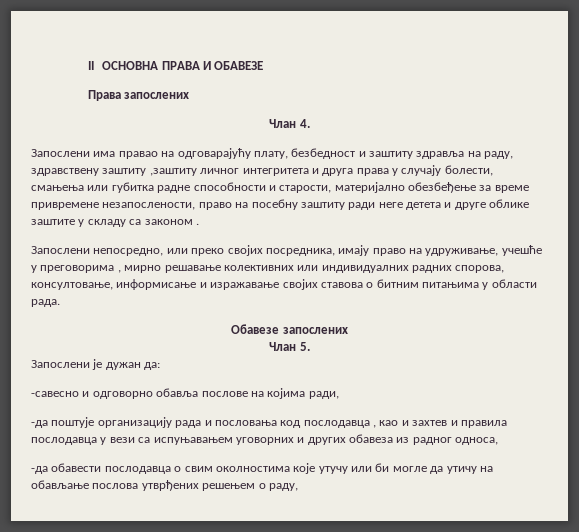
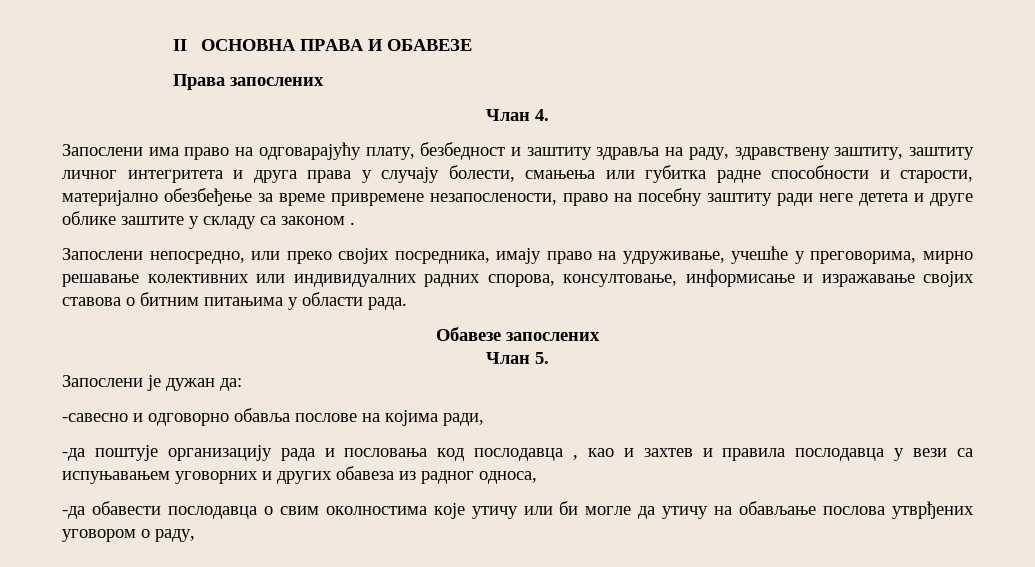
- Запослени има правао на одговарајућу плату, безбедност и заштиту здравља на раду, здравствену заштиту ,заштиту личног интегритета и друга права у случају болести, смањења или губитка радне способности и старости, материјално обезбеђење за време привремене незапослености, право на посебну заштиту ради неге детета и друге облике заштите у складу са законом .
+ Запослени има право на одговарајућу плату, безбедност и заштиту здравља на раду, здравствену заштиту, заштиту личног интегритета и друга права у случају болести, смањења или губитка радне способности и старости, материјално обезбеђење за време привремене незапослености, право на посебну заштиту ради неге детета и друге облике заштите у складу са законом .
- Запослени непосредно, или преко својих посредника, имају право на удруживање, учешће у преговорима , мирно решавање колективних или индивидуалних радних спорова, консултовање, информисање и изражавање својих ставова о битним питањима у области рада.
+ Запослени непосредно, или преко својих посредника, имају право на удруживање, учешће у преговорима, мирно решавање колективних или индивидуалних радних спорова, консултовање, информисање и изражавање својих ставова о битним питањима у области рада.
- -да обавести послодавца о свим околностима које утучу или би могле да утичу на обављање послова утврђених решењем о раду,
+ -да обавести послодавца о свим околностима које утичу или би могле да утичу на обављање послова утврђених уговором о раду,

